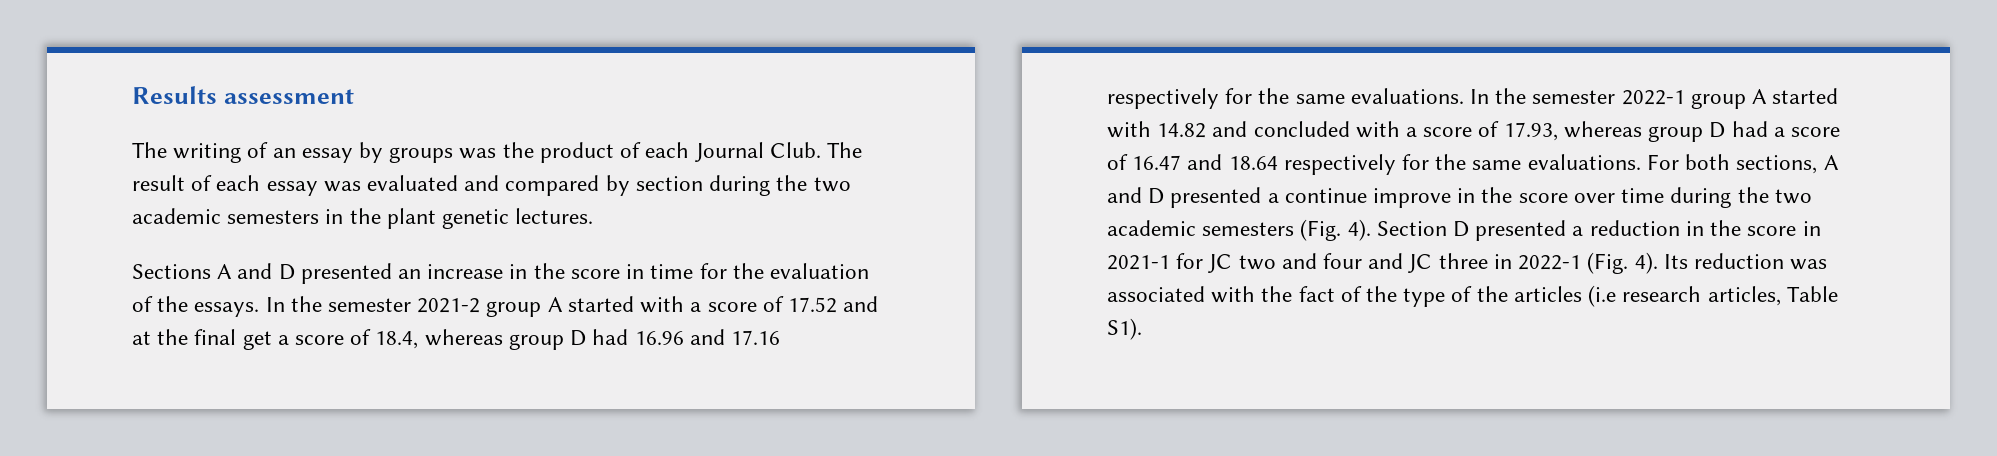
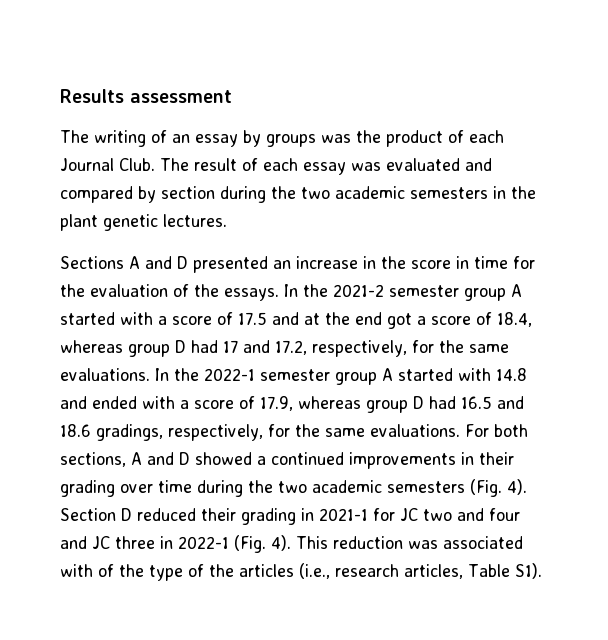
- In the semester 2021-2 group A started with a score of 17.52 and at the final get a score of 18.4, whereas group D had 16.96 and 17.16 respectively for the same evaluations.
+ In the 2021-2 semester group A started with a score of 17.5 and at the end got a score of 18.4, whereas group D had 17 and 17.2, respectively, for the same evaluations.
- In the semester 2022-1 group A started with 14.82 and concluded with a score of 17.93, whereas group D had a score of 16.47 and 18.64 respectively for the same evaluations.
+ In the 2022-1 semester group A started with 14.8 and ended with a score of 17.9, whereas group D had 16.5 and 18.6 gradings, respectively, for the same evaluations.
- For both sections, A and D presented a continue improve in the score over time during the two academic semesters (Fig. 4).
+ For both sections, A and D showed a continued improvements in their grading over time during the two academic semesters (Fig. 4).
- Section D presented a reduction in the score in 2021-1 for JC two and four and JC three in 2022-1 (Fig. 4).
+ Section D reduced their grading in 2021-1 for JC two and four and JC three in 2022-1 (Fig. 4).
- Its reduction was associated with the fact of the type of the articles (i.e research articles, Table S1).
+ This reduction was associated with of the type of the articles (i.e., research articles, Table S1).

